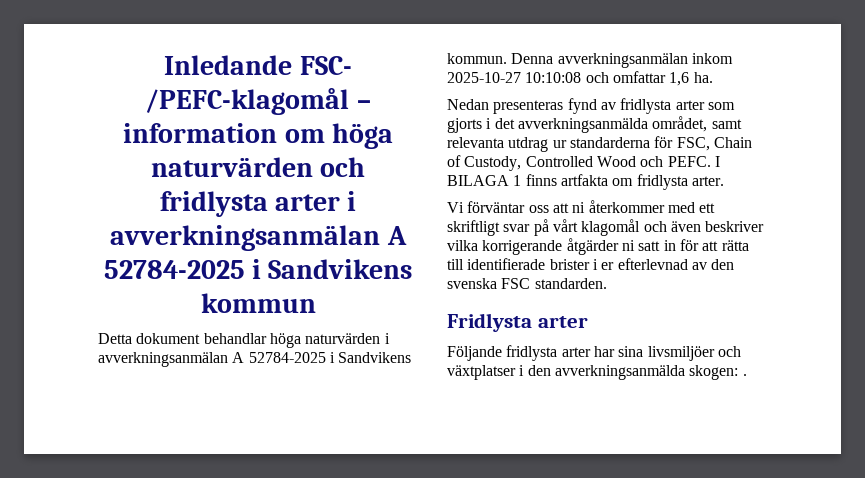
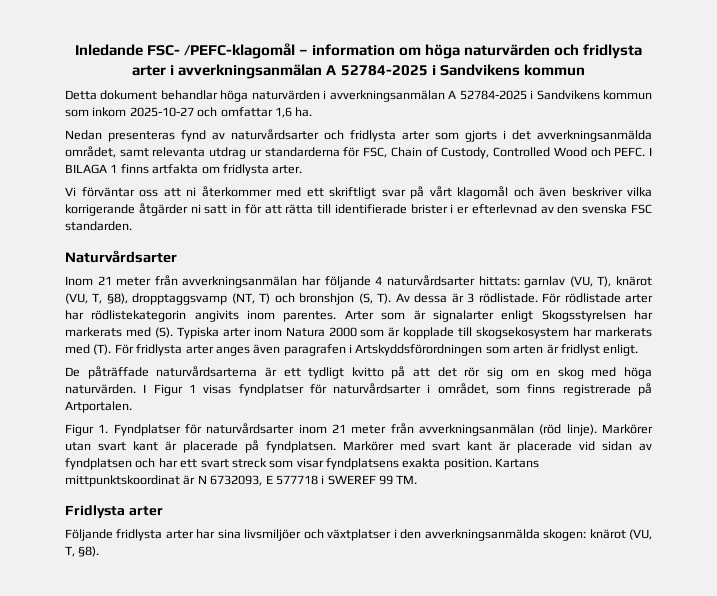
- Detta dokument behandlar höga naturvärden i avverkningsanmälan A 52784-2025 i Sandvikens kommun. Denna avverkningsanmälan inkom 2025-10-27 10:10:08 och omfattar 1,6 ha.
+ Detta dokument behandlar höga naturvärden i avverkningsanmälan A 52784-2025 i Sandvikens kommun som inkom 2025-10-27 och omfattar 1,6 ha.
- Nedan presenteras fynd av fridlysta arter som gjorts i det avverkningsanmälda området, samt relevanta utdrag ur standarderna för FSC, Chain of Custody, Controlled Wood och PEFC.
+ Nedan presenteras fynd av naturvårdsarter och fridlysta arter som gjorts i det avverkningsanmälda området, samt relevanta utdrag ur standarderna för FSC, Chain of Custody, Controlled Wood och PEFC.
+ Naturvårdsarter
+ Inom 21 meter från avverkningsanmälan har följande 4 naturvårdsarter hittats: garnlav (VU, T), knärot (VU, T, §8), dropptaggsvamp (NT, T) och bronshjon (S, T). Av dessa är 3 rödlistade. För rödlistade arter har rödlistekategorin angivits inom parentes. Arter som är signalarter enligt Skogsstyrelsen har markerats med (S). Typiska arter inom Natura 2000 som är kopplade till skogsekosystem har markerats med (T). För fridlysta arter anges även paragrafen i Artskyddsförordningen som arten är fridlyst enligt.
+ De påträffade naturvårdsarterna är ett tydligt kvitto på att det rör sig om en skog med höga naturvärden. I Figur 1 visas fyndplatser för naturvårdsarter i området, som finns registrerade på Artportalen.
+ Figur 1. Fyndplatser för naturvårdsarter inom 21 meter från avverkningsanmälan (röd linje). Markörer utan svart kant är placerade på fyndplatsen. Markörer med svart kant är placerade vid sidan av fyndplatsen och har ett svart streck som visar fyndplatsens exakta position. Kartans mittpunktskoordinat är N 6732093, E 577718 i SWEREF 99 TM.
- Följande fridlysta arter har sina livsmiljöer och växtplatser i den avverkningsanmälda skogen: .
+ Följande fridlysta arter har sina livsmiljöer och växtplatser i den avverkningsanmälda skogen: knärot (VU, T, §8).

